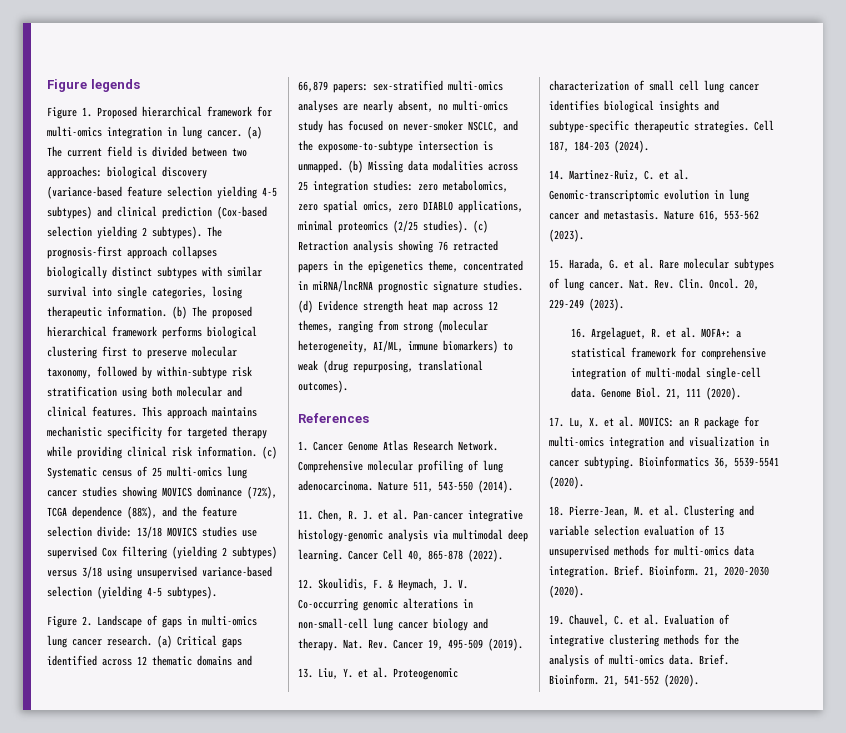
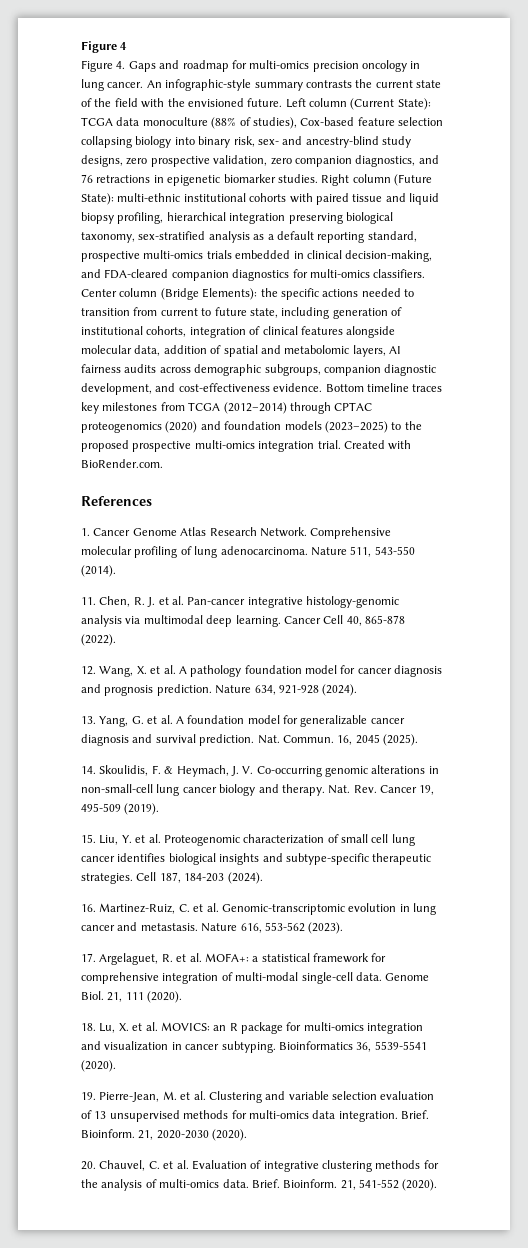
- Figure legends
- Figure 1. Proposed hierarchical framework for multi-omics integration in lung cancer. (a) The current field is divided between two approaches: biological discovery (variance-based feature selection yielding 4-5 subtypes) and clinical prediction (Cox-based selection yielding 2 subtypes). The prognosis-first approach collapses biologically distinct subtypes with similar survival into single categories, losing therapeutic information. (b) The proposed hierarchical framework performs biological clustering first to preserve molecular taxonomy, followed by within-subtype risk stratification using both molecular and clinical features. This approach maintains mechanistic specificity for targeted therapy while providing clinical risk information. (c) Systematic census of 25 multi-omics lung cancer studies showing MOVICS dominance (72%), TCGA dependence (88%), and the feature selection divide: 13/18 MOVICS studies use supervised Cox filtering (yielding 2 subtypes) versus 3/18 using unsupervised variance-based selection (yielding 4-5 subtypes).
- Figure 2. Landscape of gaps in multi-omics lung cancer research. (a) Critical gaps identified across 12 thematic domains and 66,879 papers: sex-stratified multi-omics analyses are nearly absent, no multi-omics study has focused on never-smoker NSCLC, and the exposome-to-subtype intersection is unmapped. (b) Missing data modalities across 25 integration studies: zero metabolomics, zero spatial omics, zero DIABLO applications, minimal proteomics (2/25 studies). (c) Retraction analysis showing 76 retracted papers in the epigenetics theme, concentrated in miRNA/lncRNA prognostic signature studies. (d) Evidence strength heat map across 12 themes, ranging from strong (molecular heterogeneity, AI/ML, immune biomarkers) to weak (drug repurposing, translational outcomes).
+ Figure 4
+ Figure 4. Gaps and roadmap for multi-omics precision oncology in lung cancer. An infographic-style summary contrasts the current state of the field with the envisioned future. Left column (Current State): TCGA data monoculture (88% of studies), Cox-based feature selection collapsing biology into binary risk, sex- and ancestry-blind study designs, zero prospective validation, zero companion diagnostics, and 76 retractions in epigenetic biomarker studies. Right column (Future State): multi-ethnic institutional cohorts with paired tissue and liquid biopsy profiling, hierarchical integration preserving biological taxonomy, sex-stratified analysis as a default reporting standard, prospective multi-omics trials embedded in clinical decision-making, and FDA-cleared companion diagnostics for multi-omics classifiers. Center column (Bridge Elements): the specific actions needed to transition from current to future state, including generation of institutional cohorts, integration of clinical features alongside molecular data, addition of spatial and metabolomic layers, AI fairness audits across demographic subgroups, companion diagnostic development, and cost-effectiveness evidence. Bottom timeline traces key milestones from TCGA (2012–2014) through CPTAC proteogenomics (2020) and foundation models (2023–2025) to the proposed prospective multi-omics integration trial. Created with BioRender.com.
- 12. Skoulidis, F. & Heymach, J. V. Co-occurring genomic alterations in non-small-cell lung cancer biology and therapy.
+ 12. Wang, X. et al. A pathology foundation model for cancer diagnosis and prognosis prediction. Nature 634, 921-928 (2024).
+ 13. Yang, G. et al. A foundation model for generalizable cancer diagnosis and survival prediction. Nat. Commun. 16, 2045 (2025).
+ 14. Skoulidis, F. & Heymach, J. V. Co-occurring genomic alterations in non-small-cell lung cancer biology and therapy.
- 13. Liu, Y. et al. Proteogenomic characterization of small cell lung cancer identifies biological insights and subtype-specific therapeutic strategies.
+ 15. Liu, Y. et al. Proteogenomic characterization of small cell lung cancer identifies biological insights and subtype-specific therapeutic strategies.
- 14. Martinez-Ruiz, C. et al. Genomic-transcriptomic evolution in lung cancer and metastasis.
+ 16. Martinez-Ruiz, C. et al. Genomic-transcriptomic evolution in lung cancer and metastasis.
- 15. Harada, G. et al. Rare molecular subtypes of lung cancer. Nat. Rev. Clin. Oncol. 20, 229-249 (2023).
- 16. Argelaguet, R. et al. MOFA+: a statistical framework for comprehensive integration of multi-modal single-cell data.
+ 17. Argelaguet, R. et al. MOFA+: a statistical framework for comprehensive integration of multi-modal single-cell data.
- 17. Lu, X. et al. MOVICS: an R package for multi-omics integration and visualization in cancer subtyping.
+ 18. Lu, X. et al. MOVICS: an R package for multi-omics integration and visualization in cancer subtyping.
- 18. Pierre-Jean, M. et al. Clustering and variable selection evaluation of 13 unsupervised methods for multi-omics data integration.
+ 19. Pierre-Jean, M. et al. Clustering and variable selection evaluation of 13 unsupervised methods for multi-omics data integration.
- 19. Chauvel, C. et al. Evaluation of integrative clustering methods for the analysis of multi-omics data.
+ 20. Chauvel, C. et al. Evaluation of integrative clustering methods for the analysis of multi-omics data.

